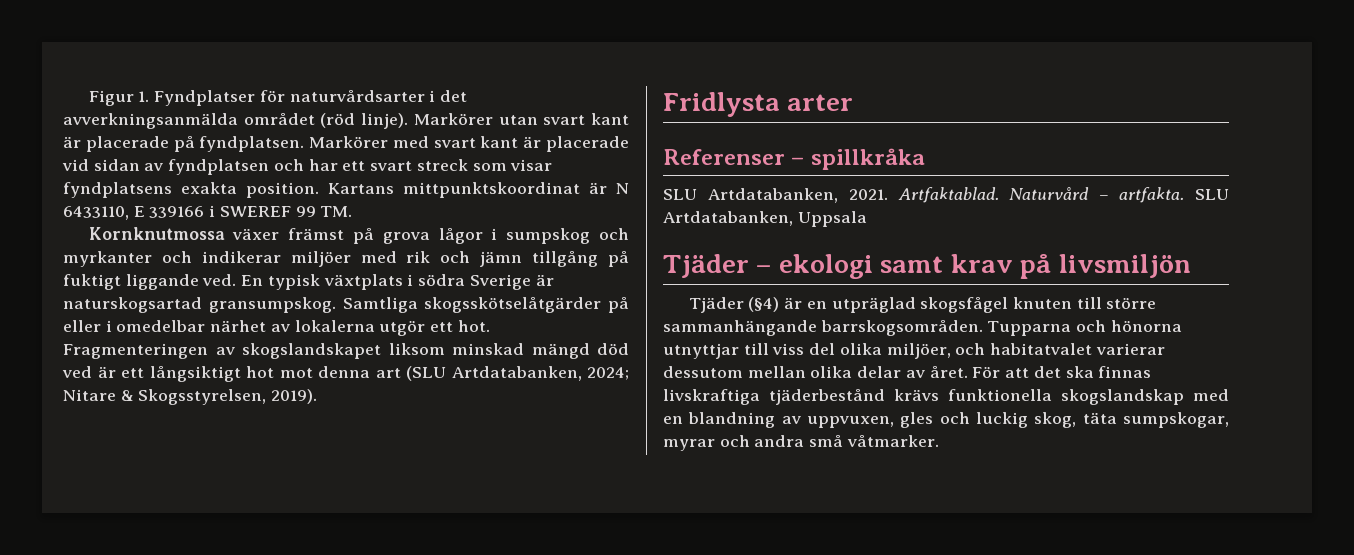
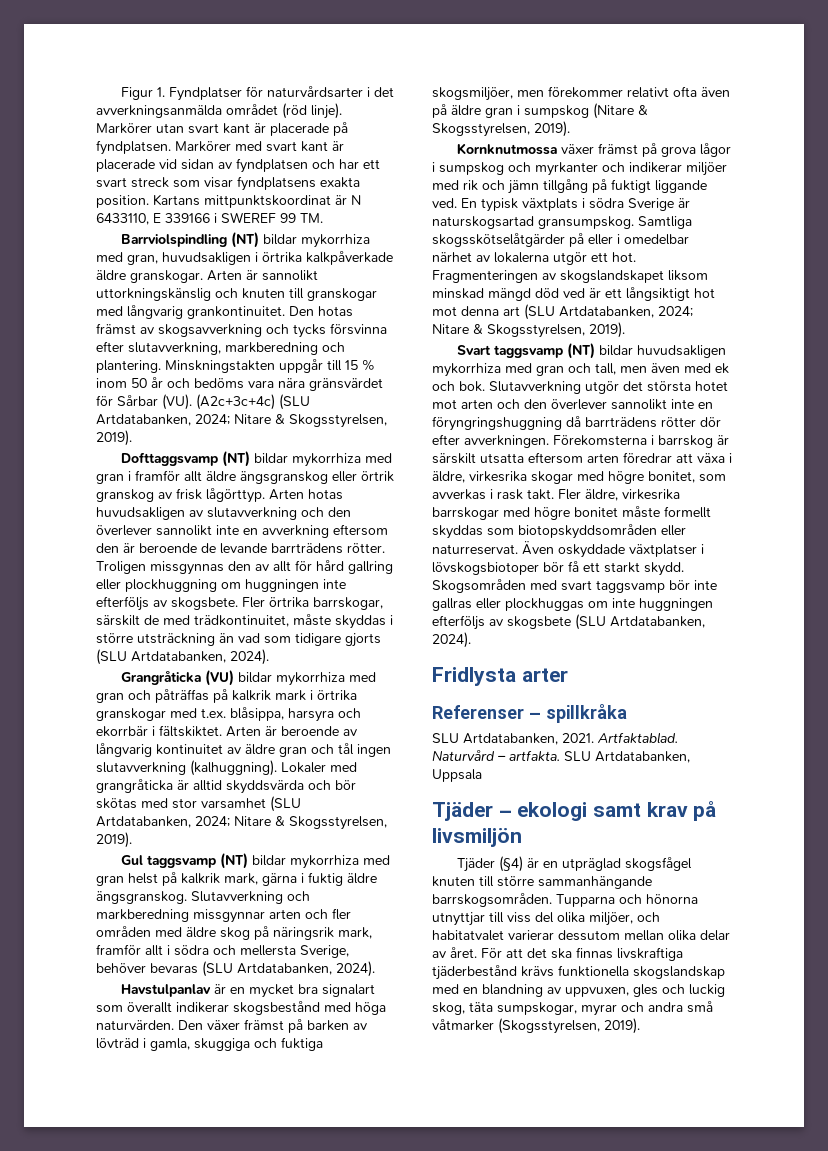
+ Barrviolspindling (NT) bildar mykorrhiza med gran, huvudsakligen i örtrika kalkpåverkade äldre granskogar. Arten är sannolikt uttorkningskänslig och knuten till granskogar med långvarig grankontinuitet. Den hotas främst av skogsavverkning och tycks försvinna efter slutavverkning, markberedning och plantering. Minskningstakten uppgår till 15 % inom 50 år och bedöms vara nära gränsvärdet för Sårbar (VU). (A2c+3c+4c) (SLU Artdatabanken, 2024; Nitare & Skogsstyrelsen, 2019).
+ Dofttaggsvamp (NT) bildar mykorrhiza med gran i framför allt äldre ängsgranskog eller örtrik granskog av frisk lågörttyp. Arten hotas huvudsakligen av slutavverkning och den överlever sannolikt inte en avverkning eftersom den är beroende de levande barrträdens rötter. Troligen missgynnas den av allt för hård gallring eller plockhuggning om huggningen inte efterföljs av skogsbete. Fler örtrika barrskogar, särskilt de med trädkontinuitet, måste skyddas i större utsträckning än vad som tidigare gjorts (SLU Artdatabanken, 2024).
+ Grangråticka (VU) bildar mykorrhiza med gran och påträffas på kalkrik mark i örtrika granskogar med t.ex. blåsippa, harsyra och ekorrbär i fältskiktet. Arten är beroende av långvarig kontinuitet av äldre gran och tål ingen slutavverkning (kalhuggning). Lokaler med grangråticka är alltid skyddsvärda och bör skötas med stor varsamhet (SLU Artdatabanken, 2024; Nitare & Skogsstyrelsen, 2019).
+ Gul taggsvamp (NT) bildar mykorrhiza med gran helst på kalkrik mark, gärna i fuktig äldre ängsgranskog. Slutavverkning och markberedning missgynnar arten och fler områden med äldre skog på näringsrik mark, framför allt i södra och mellersta Sverige, behöver bevaras (SLU Artdatabanken, 2024).
+ Havstulpanlav är en mycket bra signalart som överallt indikerar skogsbestånd med höga naturvärden. Den växer främst på barken av lövträd i gamla, skuggiga och fuktiga skogsmiljöer, men förekommer relativt ofta även på äldre gran i sumpskog (Nitare & Skogsstyrelsen, 2019).
+ Svart taggsvamp (NT) bildar huvudsakligen mykorrhiza med gran och tall, men även med ek och bok. Slutavverkning utgör det största hotet mot arten och den överlever sannolikt inte en föryngringshuggning då barrträdens rötter dör efter avverkningen. Förekomsterna i barrskog är särskilt utsatta eftersom arten föredrar att växa i äldre, virkesrika skogar med högre bonitet, som avverkas i rask takt. Fler äldre, virkesrika barrskogar med högre bonitet måste formellt skyddas som biotopskyddsområden eller naturreservat. Även oskyddade växtplatser i lövskogsbiotoper bör få ett starkt skydd. Skogsområden med svart taggsvamp bör inte gallras eller plockhuggas om inte huggningen efterföljs av skogsbete (SLU Artdatabanken, 2024).
- För att det ska finnas livskraftiga tjäderbestånd krävs funktionella skogslandskap med en blandning av uppvuxen, gles och luckig skog, täta sumpskogar, myrar och andra små våtmarker.
+ För att det ska finnas livskraftiga tjäderbestånd krävs funktionella skogslandskap med en blandning av uppvuxen, gles och luckig skog, täta sumpskogar, myrar och andra små våtmarker (Skogsstyrelsen, 2019).

